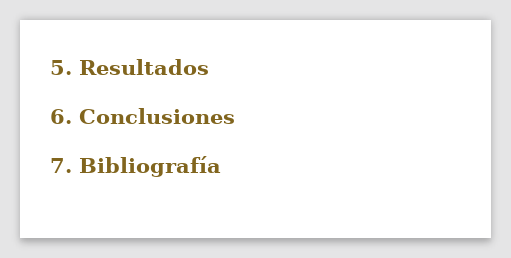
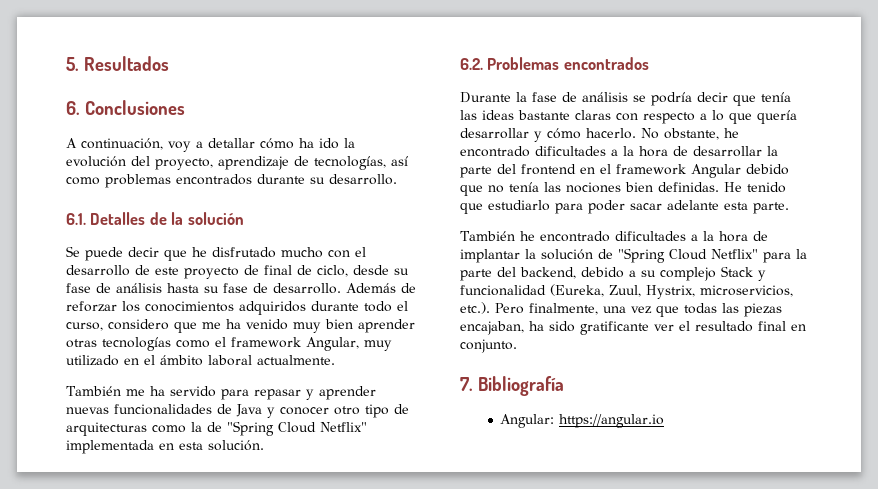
+ A continuación, voy a detallar cómo ha ido la evolución del proyecto, aprendizaje de tecnologías, así como problemas encontrados durante su desarrollo.
+ 6.1. Detalles de la solución
+ Se puede decir que he disfrutado mucho con el desarrollo de este proyecto de final de ciclo, desde su fase de análisis hasta su fase de desarrollo. Además de reforzar los conocimientos adquiridos durante todo el curso, considero que me ha venido muy bien aprender otras tecnologías como el framework Angular, muy utilizado en el ámbito laboral actualmente.
+ También me ha servido para repasar y aprender nuevas funcionalidades de Java y conocer otro tipo de arquitecturas como la de "Spring Cloud Netflix" implementada en esta solución.
+ 6.2. Problemas encontrados
+ Durante la fase de análisis se podría decir que tenía las ideas bastante claras con respecto a lo que quería desarrollar y cómo hacerlo. No obstante, he encontrado dificultades a la hora de desarrollar la parte del frontend en el framework Angular debido que no tenía las nociones bien definidas. He tenido que estudiarlo para poder sacar adelante esta parte.
+ También he encontrado dificultades a la hora de implantar la solución de "Spring Cloud Netflix" para la parte del backend, debido a su complejo Stack y funcionalidad (Eureka, Zuul, Hystrix, microservicios, etc.). Pero finalmente, una vez que todas las piezas encajaban, ha sido gratificante ver el resultado final en conjunto.
+ Angular: https://angular.io

